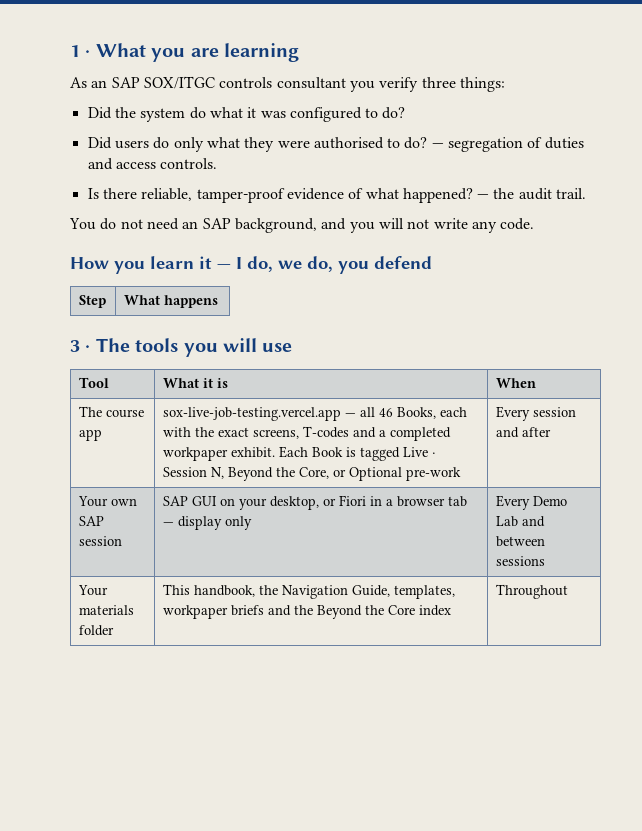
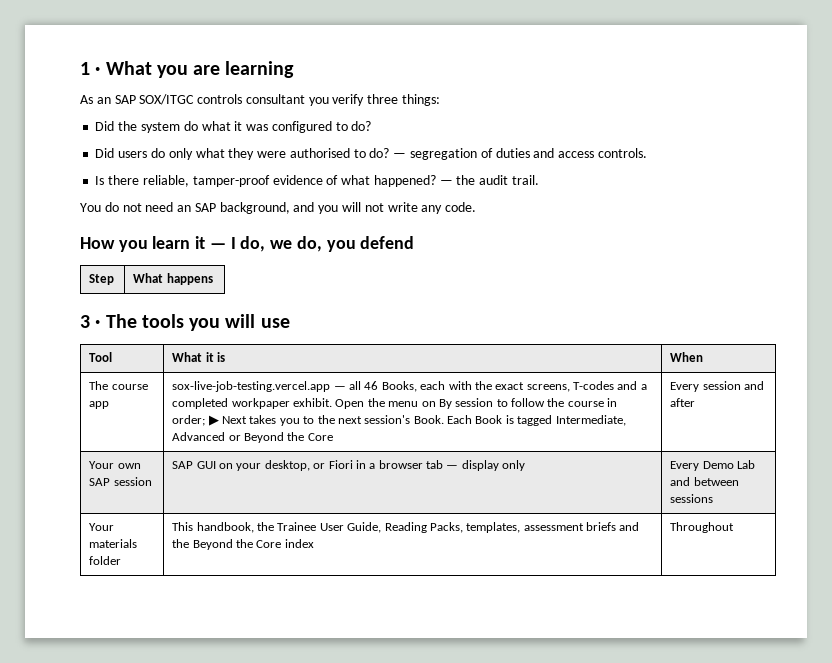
- Each Book is tagged Live · Session N, Beyond the Core, or Optional pre-work
+ Open the menu on By session to follow the course in order; ▶ Next takes you to the next session's Book. Each Book is tagged Intermediate, Advanced or Beyond the Core
- Your materials folder | This handbook, the Navigation Guide, templates, workpaper briefs and the Beyond the Core index | Throughout
+ Your materials folder | This handbook, the Trainee User Guide, Reading Packs, templates, assessment briefs and the Beyond the Core index | Throughout

